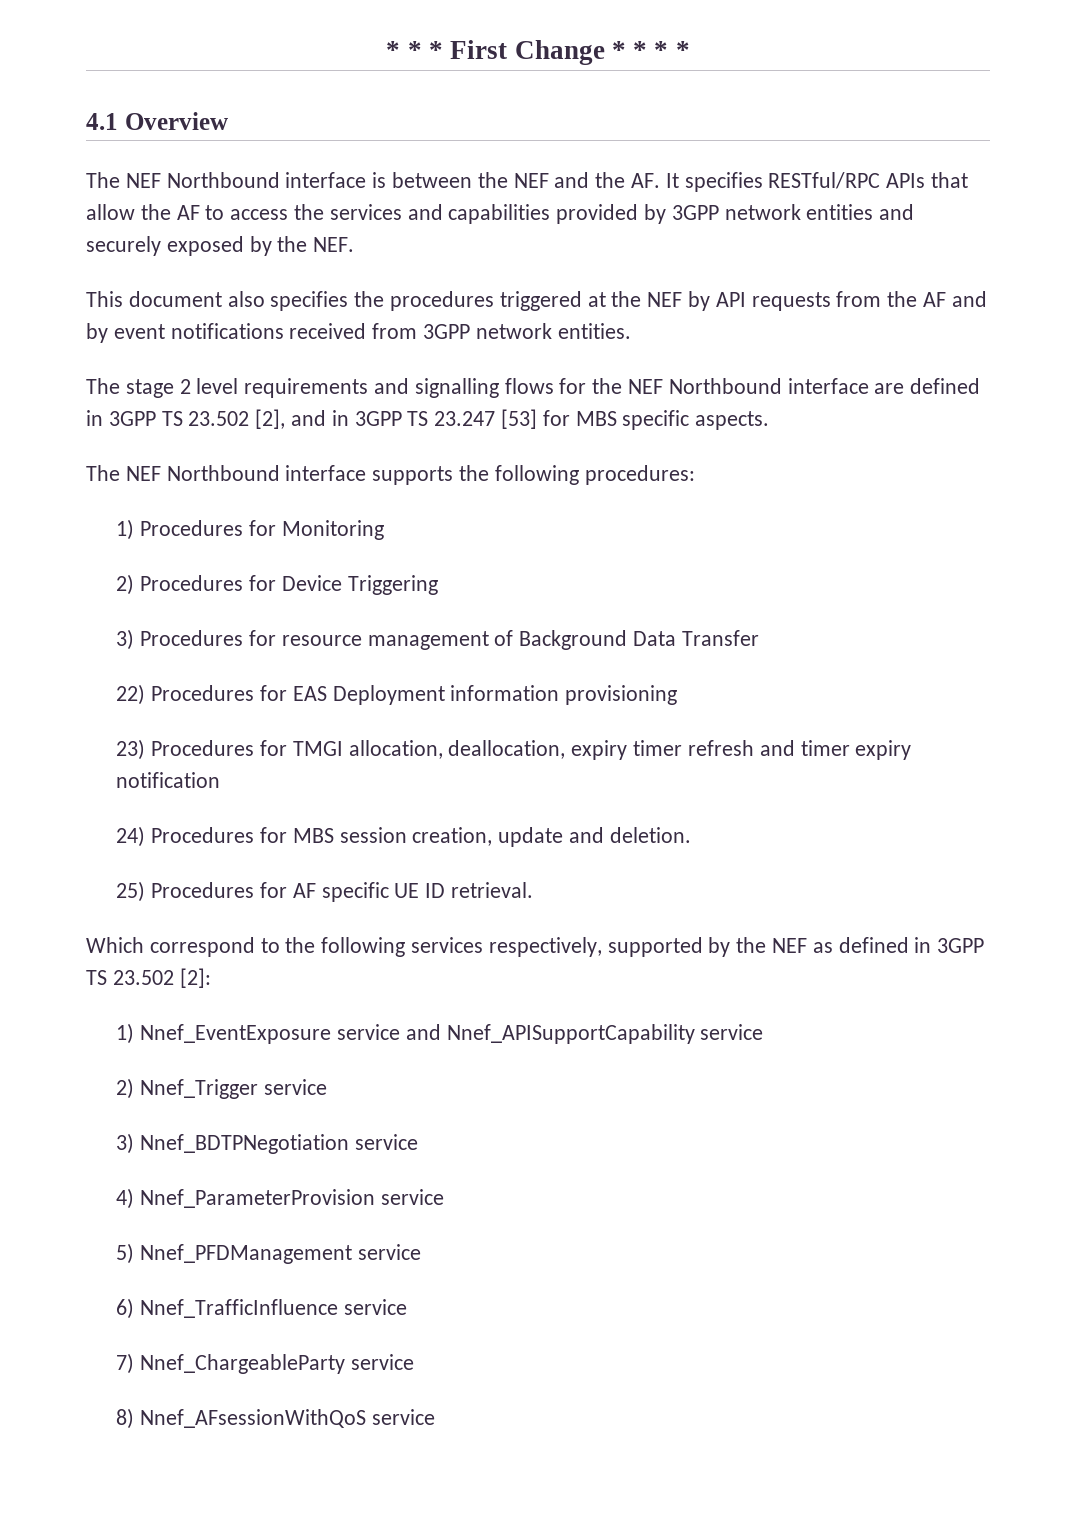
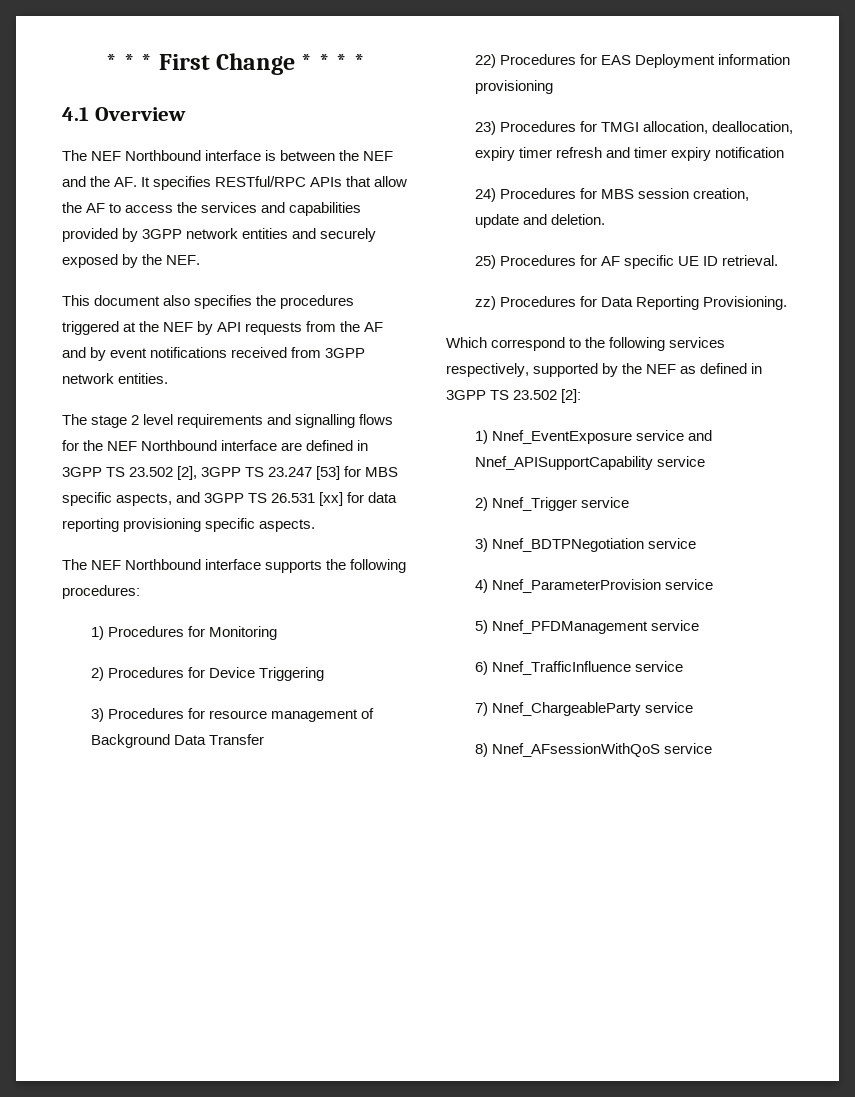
- The stage 2 level requirements and signalling flows for the NEF Northbound interface are defined in 3GPP TS 23.502 [2], and in 3GPP TS 23.247 [53] for MBS specific aspects.
+ The stage 2 level requirements and signalling flows for the NEF Northbound interface are defined in 3GPP TS 23.502 [2], 3GPP TS 23.247 [53] for MBS specific aspects, and 3GPP TS 26.531 [xx] for data reporting provisioning specific aspects.
+ zz) Procedures for Data Reporting Provisioning.

